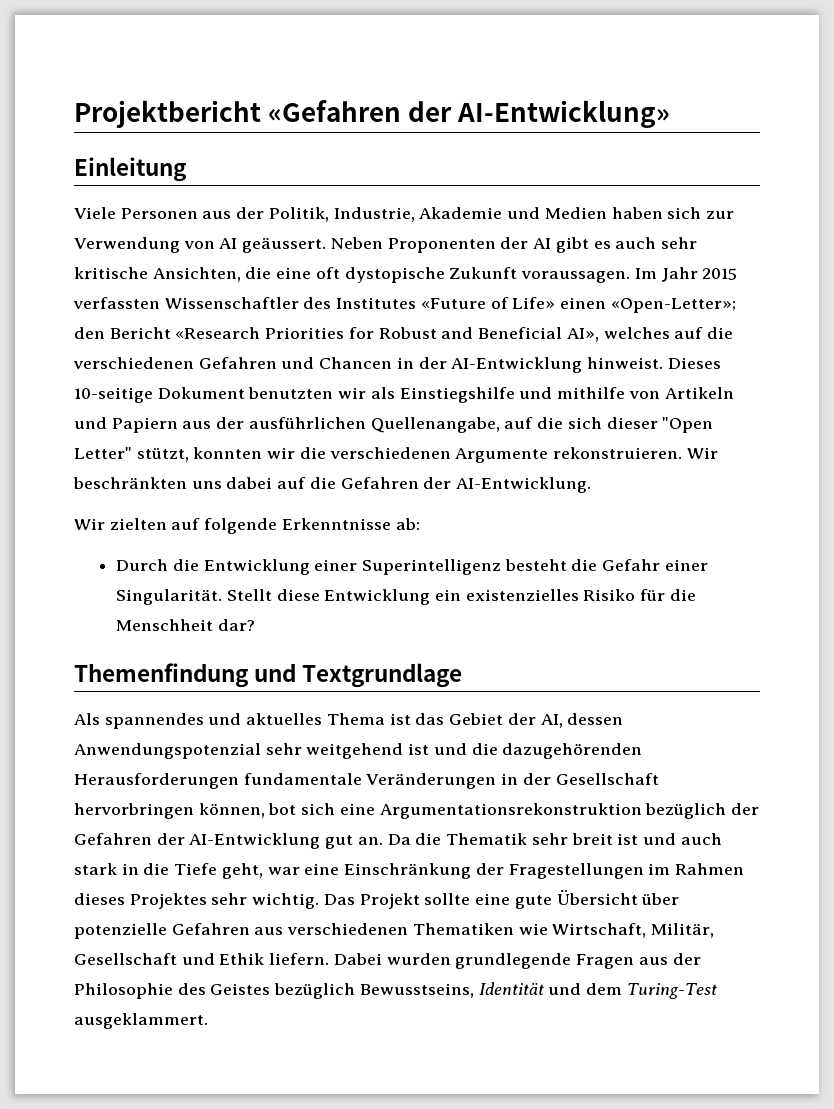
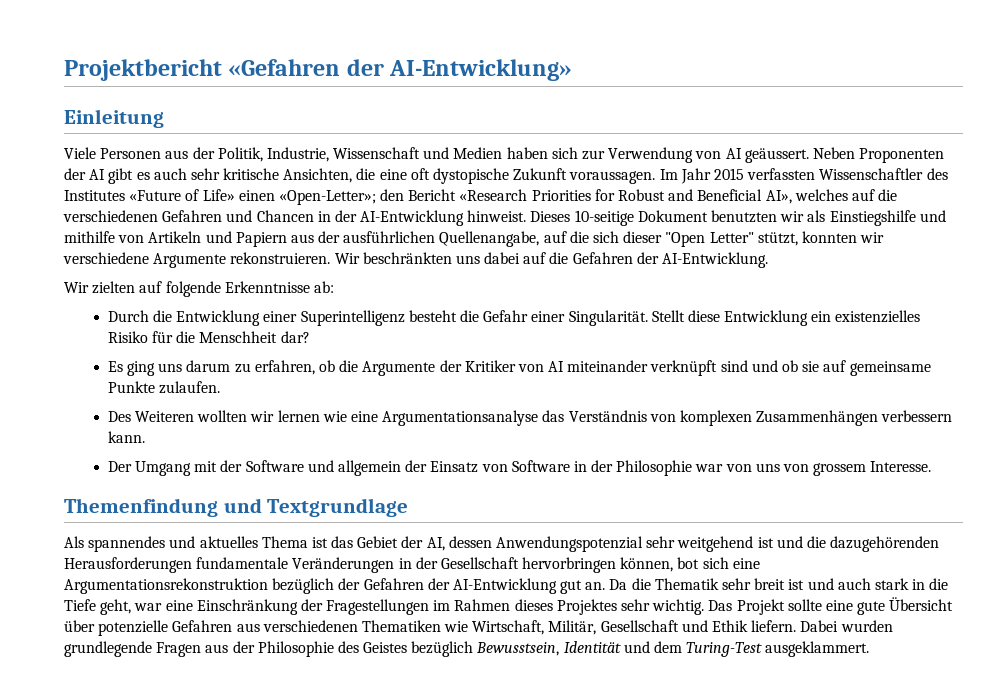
- Viele Personen aus der Politik, Industrie, Akademie und Medien haben sich zur Verwendung von AI geäussert.
+ Viele Personen aus der Politik, Industrie, Wissenschaft und Medien haben sich zur Verwendung von AI geäussert.
- Dieses 10-seitige Dokument benutzten wir als Einstiegshilfe und mithilfe von Artikeln und Papiern aus der ausführlichen Quellenangabe, auf die sich dieser "Open Letter" stützt, konnten wir die verschiedenen Argumente rekonstruieren.
+ Dieses 10-seitige Dokument benutzten wir als Einstiegshilfe und mithilfe von Artikeln und Papiern aus der ausführlichen Quellenangabe, auf die sich dieser "Open Letter" stützt, konnten wir verschiedene Argumente rekonstruieren.
+ Es ging uns darum zu erfahren, ob die Argumente der Kritiker von AI miteinander verknüpft sind und ob sie auf gemeinsame Punkte zulaufen.
+ Des Weiteren wollten wir lernen wie eine Argumentationsanalyse das Verständnis von komplexen Zusammenhängen verbessern kann.
+ Der Umgang mit der Software und allgemein der Einsatz von Software in der Philosophie war von uns von grossem Interesse.
- Dabei wurden grundlegende Fragen aus der Philosophie des Geistes bezüglich Bewusstseins, Identität und dem Turing-Test ausgeklammert.
+ Dabei wurden grundlegende Fragen aus der Philosophie des Geistes bezüglich Bewusstsein, Identität und dem Turing-Test ausgeklammert.

